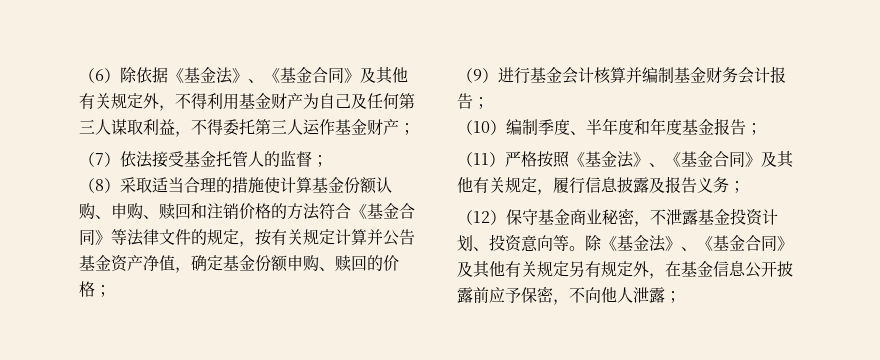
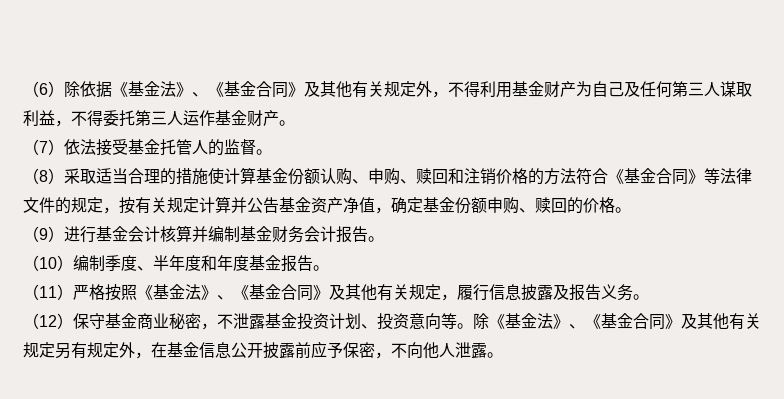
- （6）除依据《基金法》、《基金合同》及其他有关规定外，不得利用基金财产为自己及任何第三人谋取利益，不得委托第三人运作基金财产；
+ （6）除依据《基金法》、《基金合同》及其他有关规定外，不得利用基金财产为自己及任何第三人谋取利益，不得委托第三人运作基金财产。
- （7）依法接受基金托管人的监督；
+ （7）依法接受基金托管人的监督。
- （8）采取适当合理的措施使计算基金份额认购、申购、赎回和注销价格的方法符合《基金合同》等法律文件的规定，按有关规定计算并公告基金资产净值，确定基金份额申购、赎回的价格；
+ （8）采取适当合理的措施使计算基金份额认购、申购、赎回和注销价格的方法符合《基金合同》等法律文件的规定，按有关规定计算并公告基金资产净值，确定基金份额申购、赎回的价格。
- （9）进行基金会计核算并编制基金财务会计报告；
+ （9）进行基金会计核算并编制基金财务会计报告。
- （10）编制季度、半年度和年度基金报告；
+ （10）编制季度、半年度和年度基金报告。
- （11）严格按照《基金法》、《基金合同》及其他有关规定，履行信息披露及报告义务；
+ （11）严格按照《基金法》、《基金合同》及其他有关规定，履行信息披露及报告义务。
- 除《基金法》、《基金合同》及其他有关规定另有规定外，在基金信息公开披露前应予保密，不向他人泄露；
+ 除《基金法》、《基金合同》及其他有关规定另有规定外，在基金信息公开披露前应予保密，不向他人泄露。

